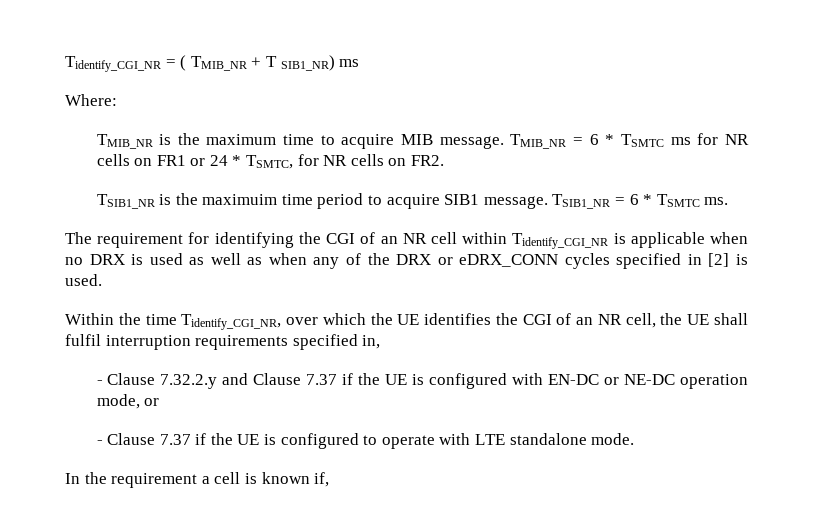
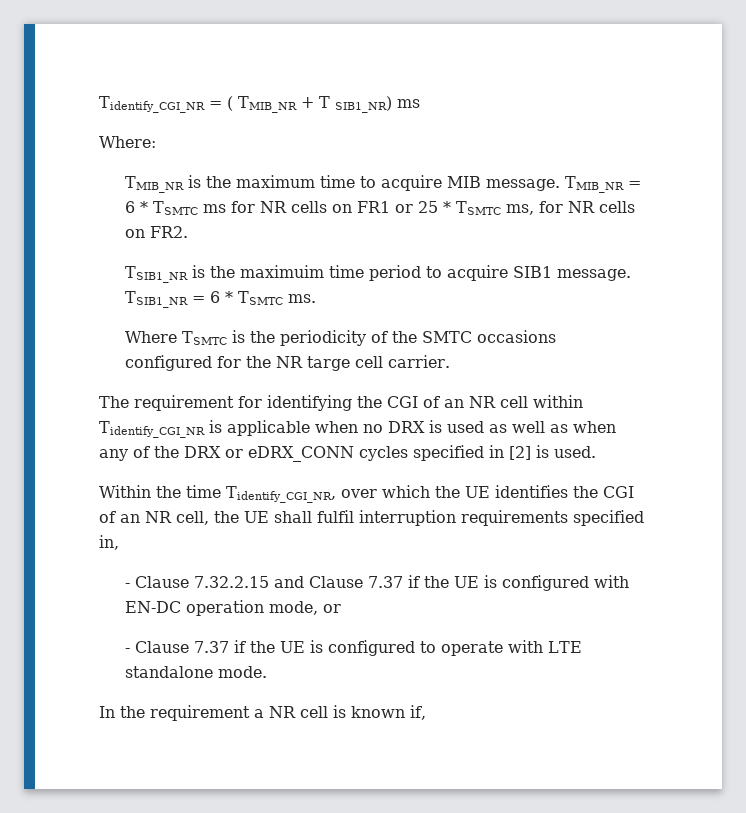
- TMIB_NR = 6 * TSMTC ms for NR cells on FR1 or 24 * TSMTC, for NR cells on FR2.
+ TMIB_NR = 6 * TSMTC ms for NR cells on FR1 or 25 * TSMTC ms, for NR cells on FR2.
+ Where TSMTC is the periodicity of the SMTC occasions configured for the NR targe cell carrier.
- - Clause 7.32.2.y and Clause 7.37 if the UE is configured with EN-DC or NE-DC operation mode, or
+ - Clause 7.32.2.15 and Clause 7.37 if the UE is configured with EN-DC operation mode, or
- In the requirement a cell is known if,
+ In the requirement a NR cell is known if,

